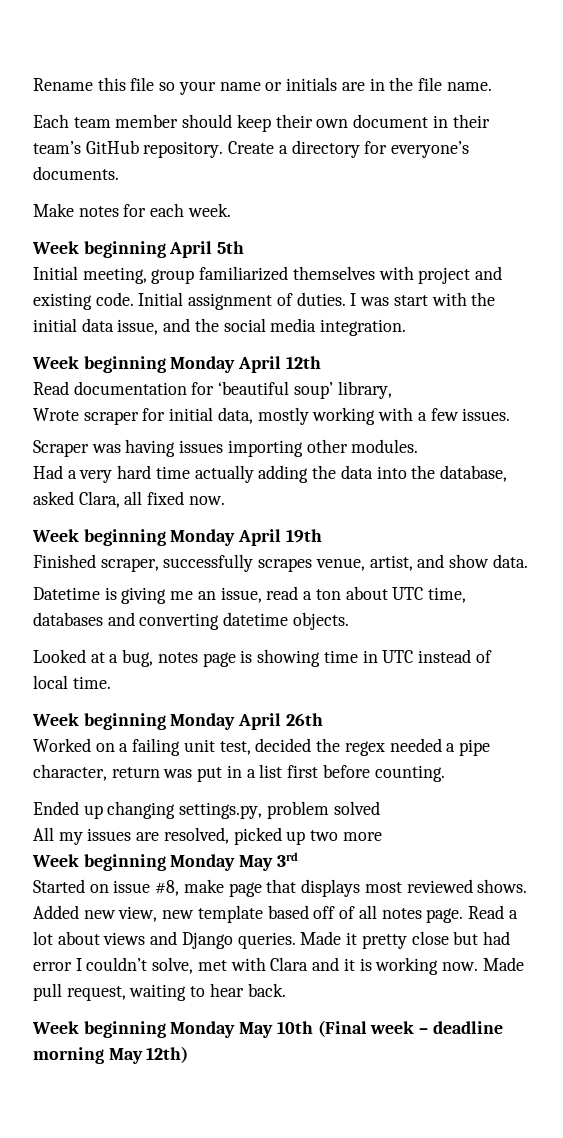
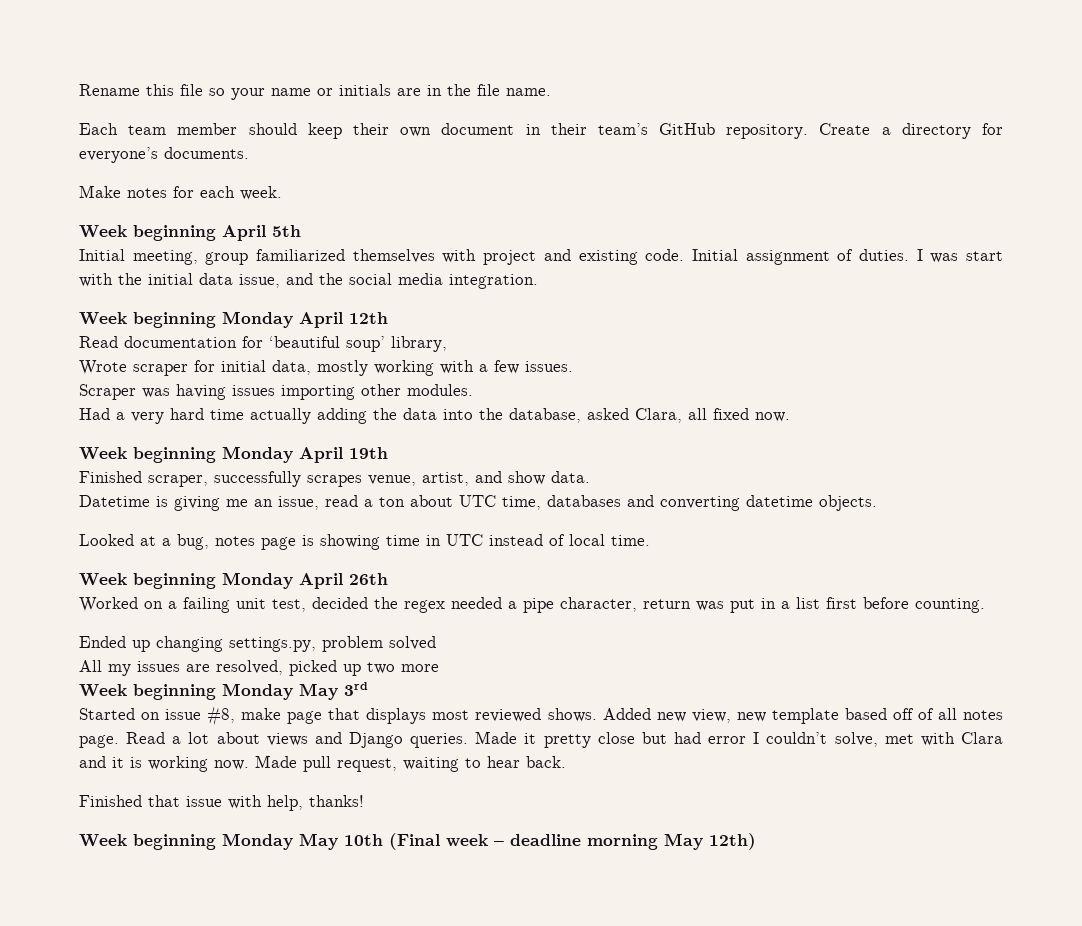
+ Finished that issue with help, thanks!

